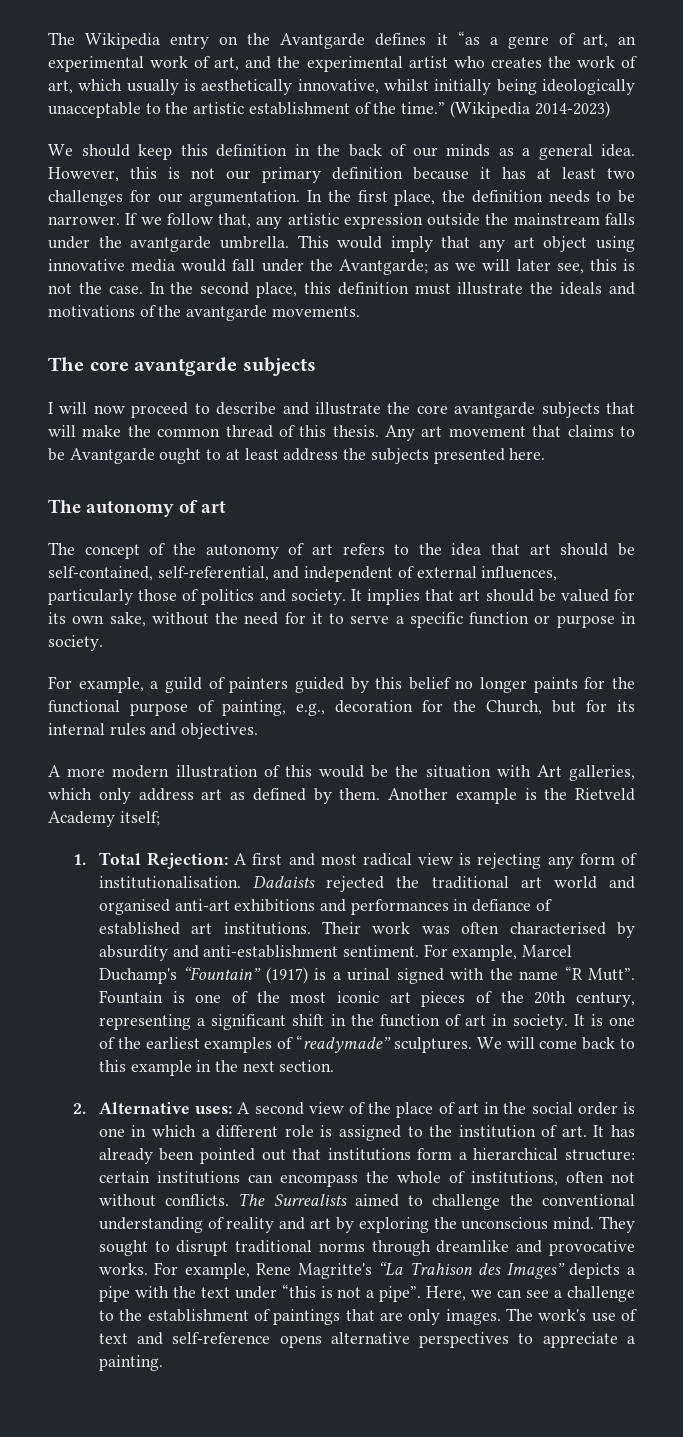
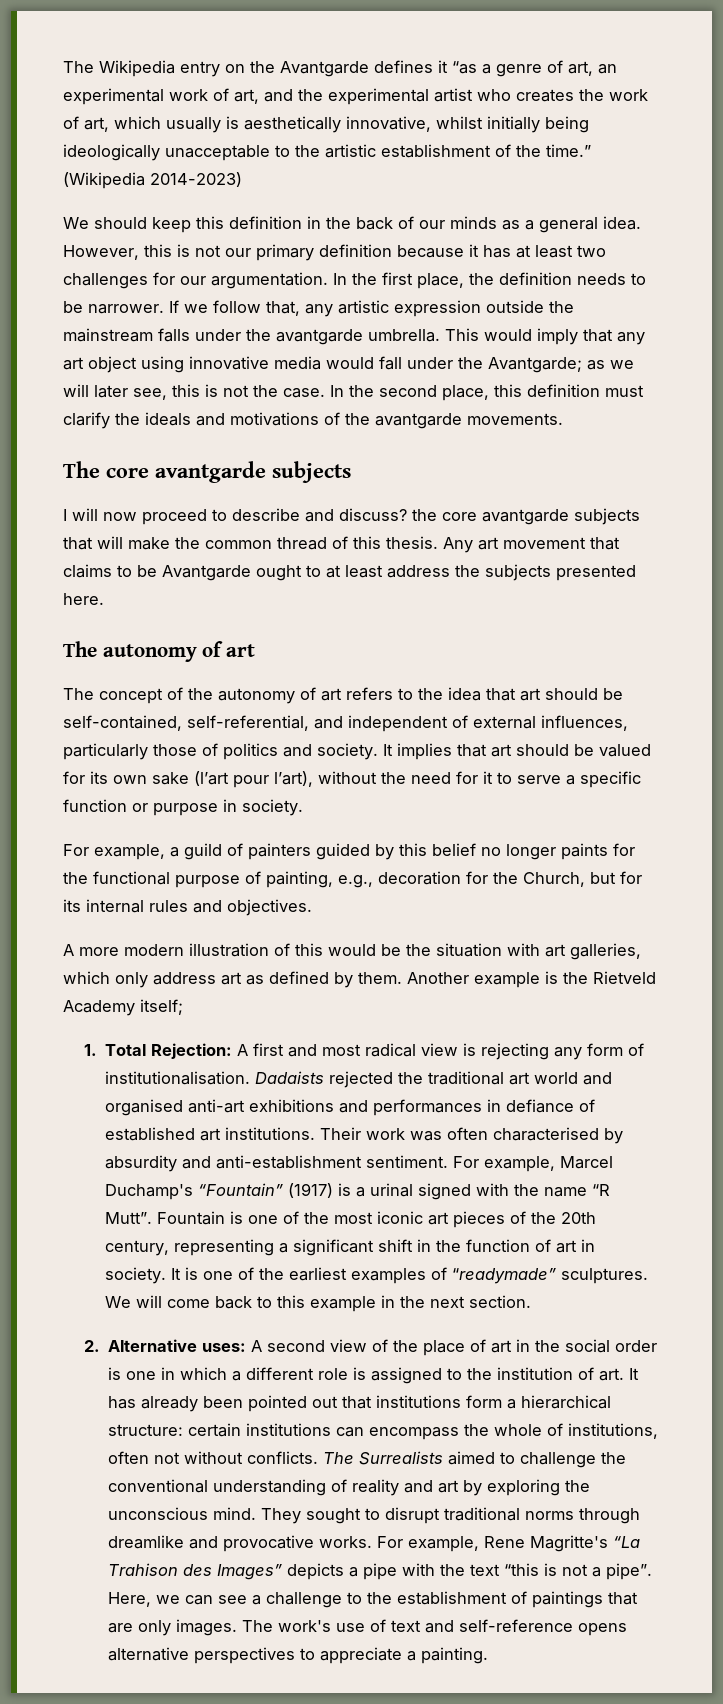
- In the second place, this definition must illustrate the ideals and motivations of the avantgarde movements.
+ In the second place, this definition must clarify the ideals and motivations of the avantgarde movements.
- I will now proceed to describe and illustrate the core avantgarde subjects that will make the common thread of this thesis.
+ I will now proceed to describe and discuss? the core avantgarde subjects that will make the common thread of this thesis.
- It implies that art should be valued for its own sake, without the need for it to serve a specific function or purpose in society.
+ It implies that art should be valued for its own sake (l’art pour l’art), without the need for it to serve a specific function or purpose in society.
- A more modern illustration of this would be the situation with Art galleries, which only address art as defined by them.
+ A more modern illustration of this would be the situation with art galleries, which only address art as defined by them.
- For example, Rene Magritte's “La Trahison des Images” depicts a pipe with the text under “this is not a pipe”.
+ For example, Rene Magritte's “La Trahison des Images” depicts a pipe with the text “this is not a pipe”.

